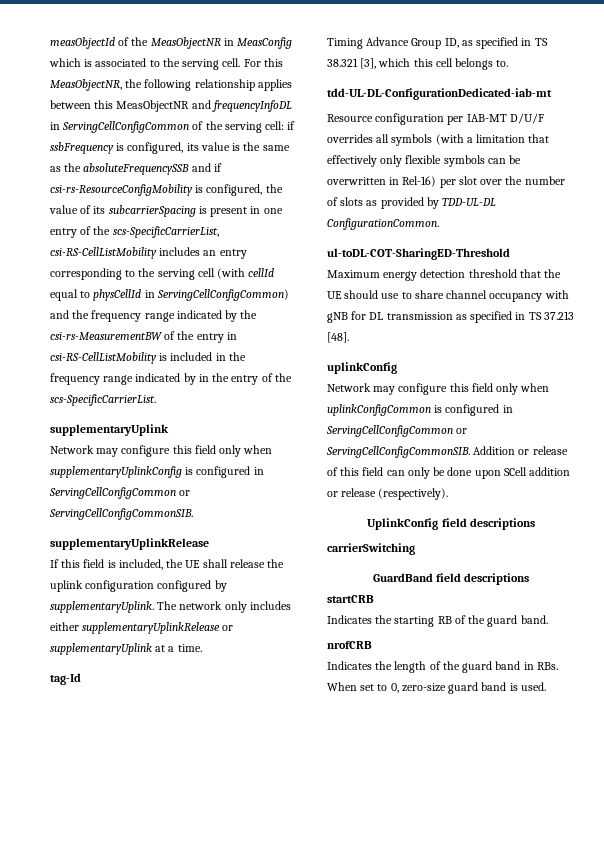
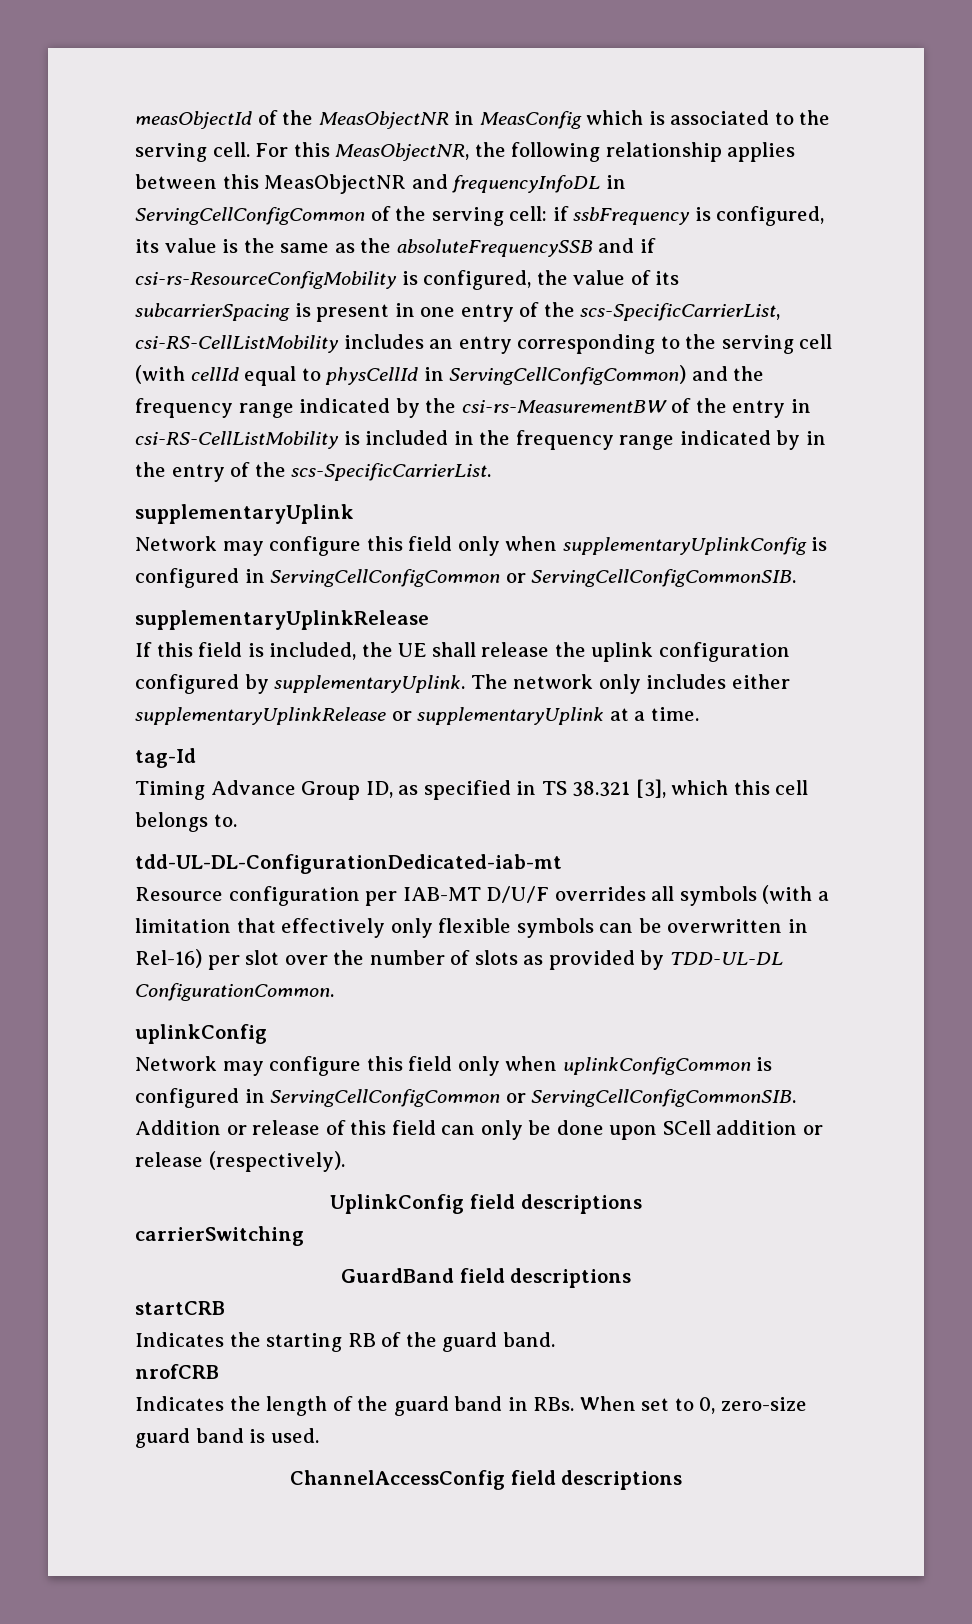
- ul-toDL-COT-SharingED-Threshold
- Maximum energy detection threshold that the UE should use to share channel occupancy with gNB for DL transmission as specified in TS 37.213 [48].
+ ChannelAccessConfig field descriptions

